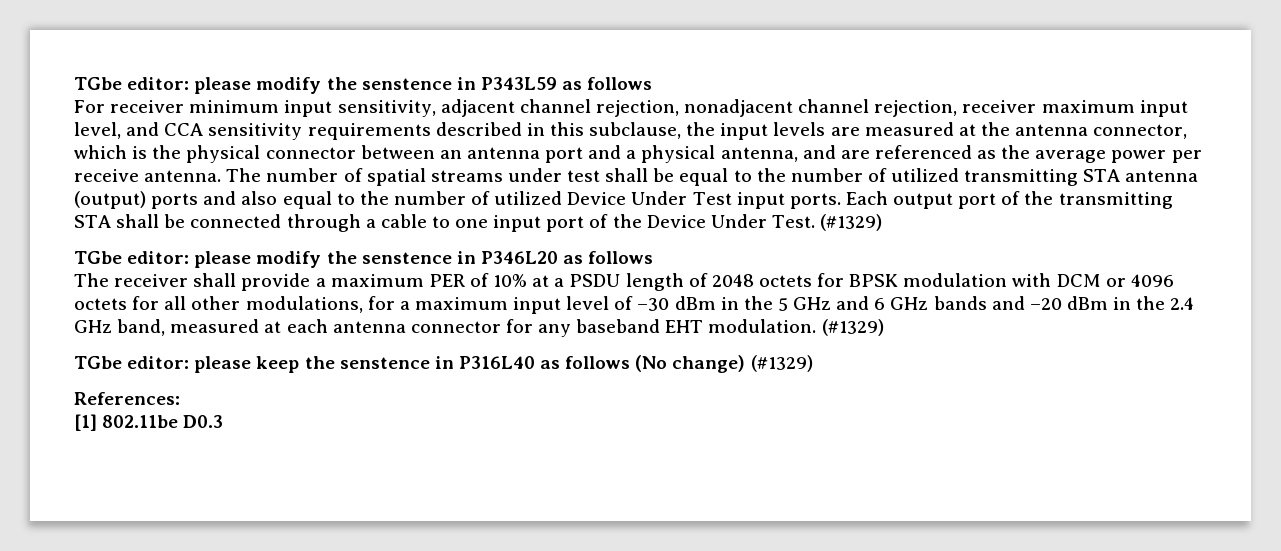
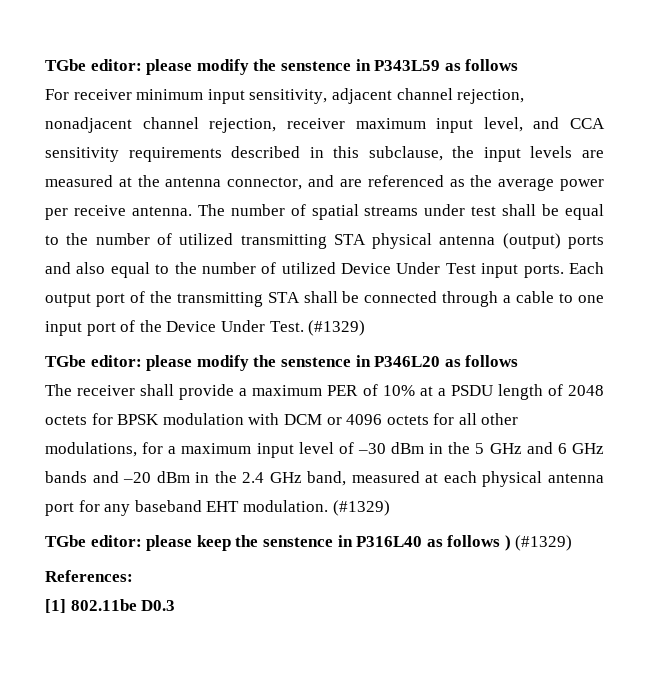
- For receiver minimum input sensitivity, adjacent channel rejection, nonadjacent channel rejection, receiver maximum input level, and CCA sensitivity requirements described in this subclause, the input levels are measured at the antenna connector, which is the physical connector between an antenna port and a physical antenna, and are referenced as the average power per receive antenna.
+ For receiver minimum input sensitivity, adjacent channel rejection, nonadjacent channel rejection, receiver maximum input level, and CCA sensitivity requirements described in this subclause, the input levels are measured at the antenna connector, and are referenced as the average power per receive antenna.
- The number of spatial streams under test shall be equal to the number of utilized transmitting STA antenna (output) ports and also equal to the number of utilized Device Under Test input ports.
+ The number of spatial streams under test shall be equal to the number of utilized transmitting STA physical antenna (output) ports and also equal to the number of utilized Device Under Test input ports.
- The receiver shall provide a maximum PER of 10% at a PSDU length of 2048 octets for BPSK modulation with DCM or 4096 octets for all other modulations, for a maximum input level of –30 dBm in the 5 GHz and 6 GHz bands and –20 dBm in the 2.4 GHz band, measured at each antenna connector for any baseband EHT modulation.
+ The receiver shall provide a maximum PER of 10% at a PSDU length of 2048 octets for BPSK modulation with DCM or 4096 octets for all other modulations, for a maximum input level of –30 dBm in the 5 GHz and 6 GHz bands and –20 dBm in the 2.4 GHz band, measured at each physical antenna port for any baseband EHT modulation.
- TGbe editor: please keep the senstence in P316L40 as follows (No change) (#1329)
+ TGbe editor: please keep the senstence in P316L40 as follows ) (#1329)

